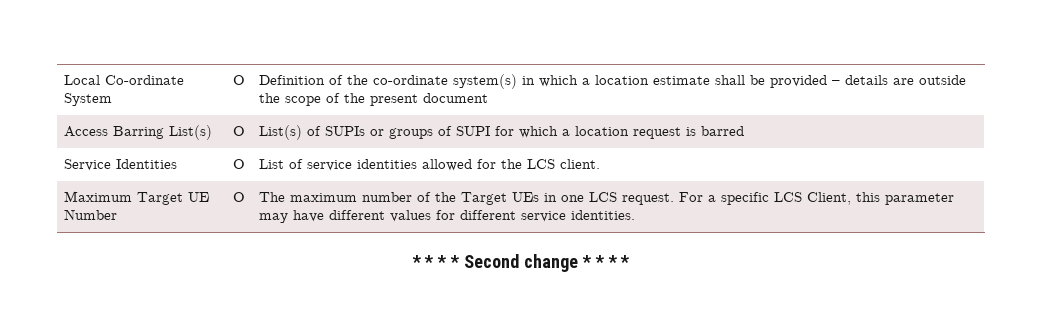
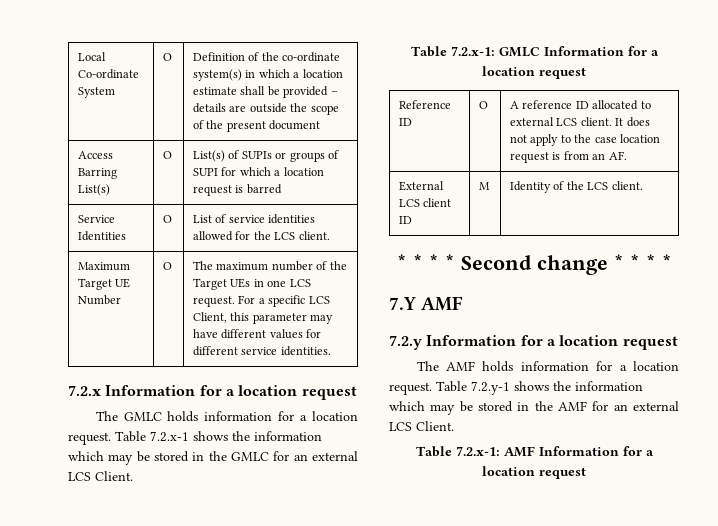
+ 7.2.x Information for a location request
+ The GMLC holds information for a location request. Table 7.2.x-1 shows the information which may be stored in the GMLC for an external LCS Client.
+ Table 7.2.x-1: GMLC Information for a location request
+ Reference ID | O | A reference ID allocated to external LCS client. It does not apply to the case location request is from an AF.
+ External LCS client ID | M | Identity of the LCS client.
+ 7.Y AMF
+ 7.2.y Information for a location request
+ The AMF holds information for a location request. Table 7.2.y-1 shows the information which may be stored in the AMF for an external LCS Client.
+ Table 7.2.x-1: AMF Information for a location request

